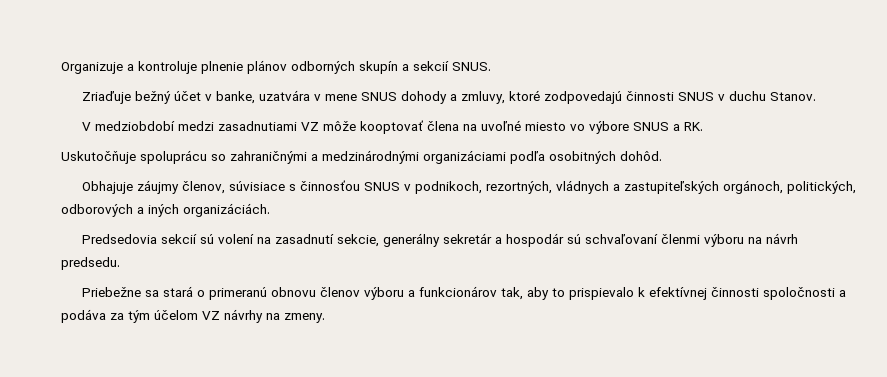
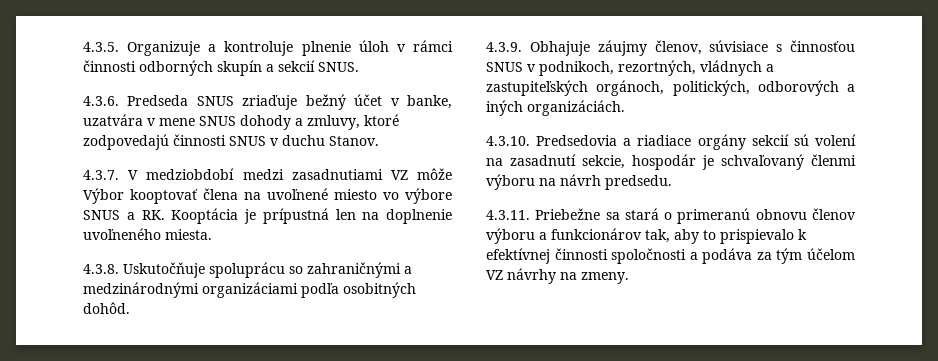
- Organizuje a kontroluje plnenie plánov odborných skupín a sekcií SNUS.
+ 4.3.5. Organizuje a kontroluje plnenie úloh v rámci činnosti odborných skupín a sekcií SNUS.
- Zriaďuje bežný účet v banke, uzatvára v mene SNUS dohody a zmluvy, ktoré zodpovedajú činnosti SNUS v duchu Stanov.
+ 4.3.6. Predseda SNUS zriaďuje bežný účet v banke, uzatvára v mene SNUS dohody a zmluvy, ktoré zodpovedajú činnosti SNUS v duchu Stanov.
- V medziobdobí medzi zasadnutiami VZ môže kooptovať člena na uvoľné miesto vo výbore SNUS a RK.
- Uskutočňuje spoluprácu so zahraničnými a medzinárodnými organizáciami podľa osobitných dohôd.
+ 4.3.7. V medziobdobí medzi zasadnutiami VZ môže Výbor kooptovať člena na uvoľnené miesto vo výbore SNUS a RK. Kooptácia je prípustná len na doplnenie uvoľneného miesta.
+ 4.3.8. Uskutočňuje spoluprácu so zahraničnými a medzinárodnými organizáciami podľa osobitných dohôd.
- Obhajuje záujmy členov, súvisiace s činnosťou SNUS v podnikoch, rezortných, vládnych a zastupiteľských orgánoch, politických, odborových a iných organizáciách.
+ 4.3.9. Obhajuje záujmy členov, súvisiace s činnosťou SNUS v podnikoch, rezortných, vládnych a zastupiteľských orgánoch, politických, odborových a iných organizáciách.
- Predsedovia sekcií sú volení na zasadnutí sekcie, generálny sekretár a hospodár sú schvaľovaní členmi výboru na návrh predsedu.
+ 4.3.10. Predsedovia a riadiace orgány sekcií sú volení na zasadnutí sekcie, hospodár je schvaľovaný členmi výboru na návrh predsedu.
- Priebežne sa stará o primeranú obnovu členov výboru a funkcionárov tak, aby to prispievalo k efektívnej činnosti spoločnosti a podáva za tým účelom VZ návrhy na zmeny.
+ 4.3.11. Priebežne sa stará o primeranú obnovu členov výboru a funkcionárov tak, aby to prispievalo k efektívnej činnosti spoločnosti a podáva za tým účelom VZ návrhy na zmeny.

